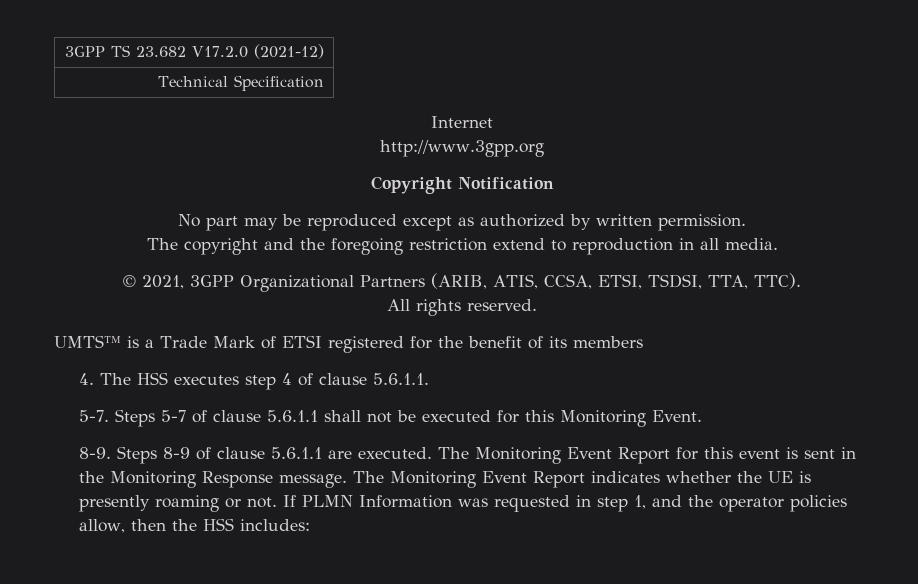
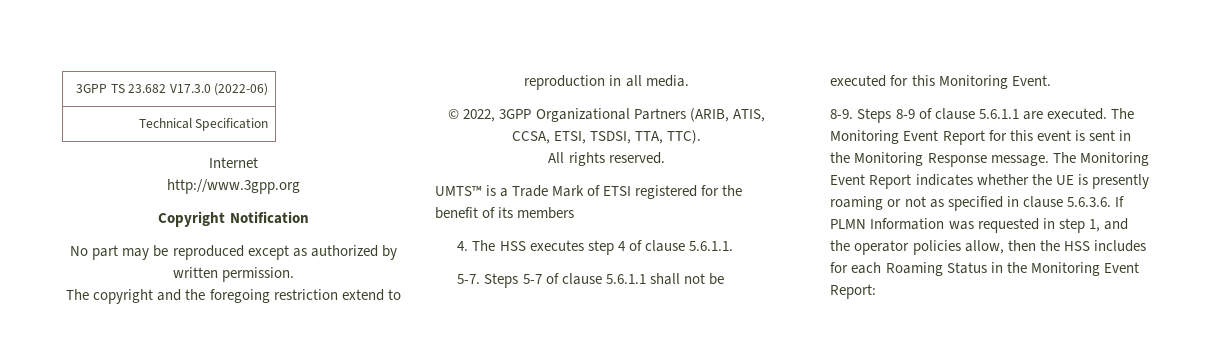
- 3GPP TS 23.682 V17.2.0 (2021-12)
+ 3GPP TS 23.682 V17.3.0 (2022-06)
- © 2021, 3GPP Organizational Partners (ARIB, ATIS, CCSA, ETSI, TSDSI, TTA, TTC).
+ © 2022, 3GPP Organizational Partners (ARIB, ATIS, CCSA, ETSI, TSDSI, TTA, TTC).
- The Monitoring Event Report indicates whether the UE is presently roaming or not. If PLMN Information was requested in step 1, and the operator policies allow, then the HSS includes:
+ The Monitoring Event Report indicates whether the UE is presently roaming or not as specified in clause 5.6.3.6. If PLMN Information was requested in step 1, and the operator policies allow, then the HSS includes for each Roaming Status in the Monitoring Event Report:

